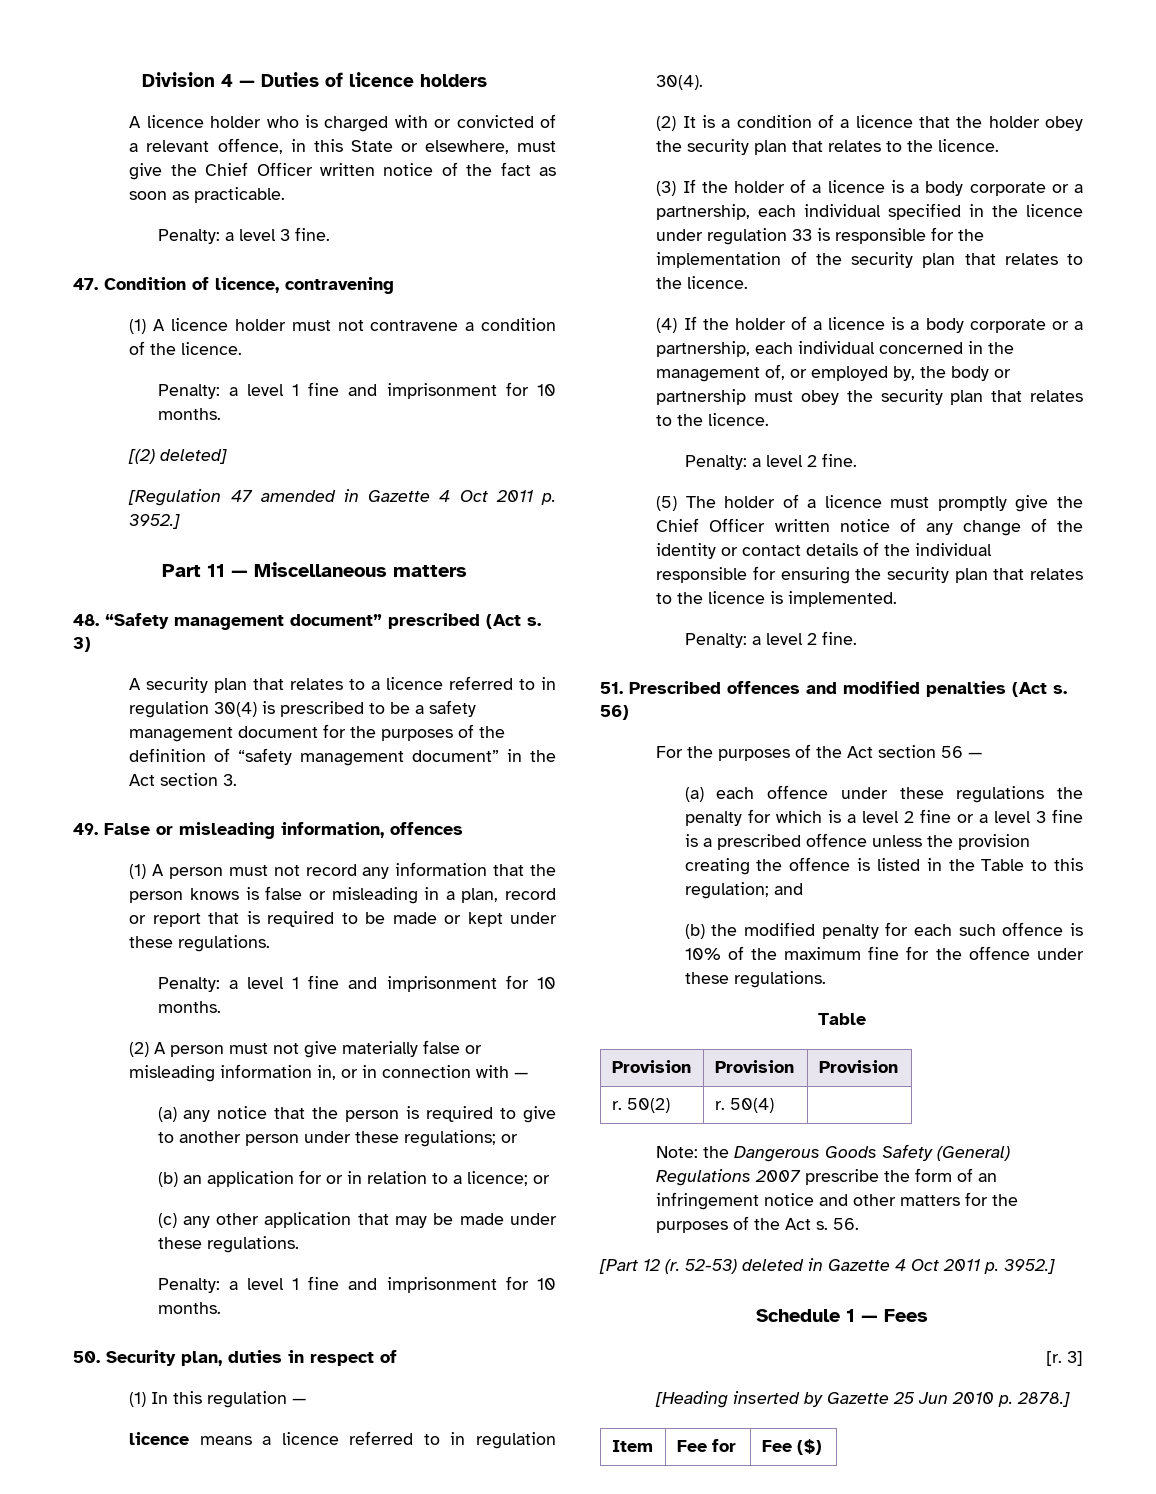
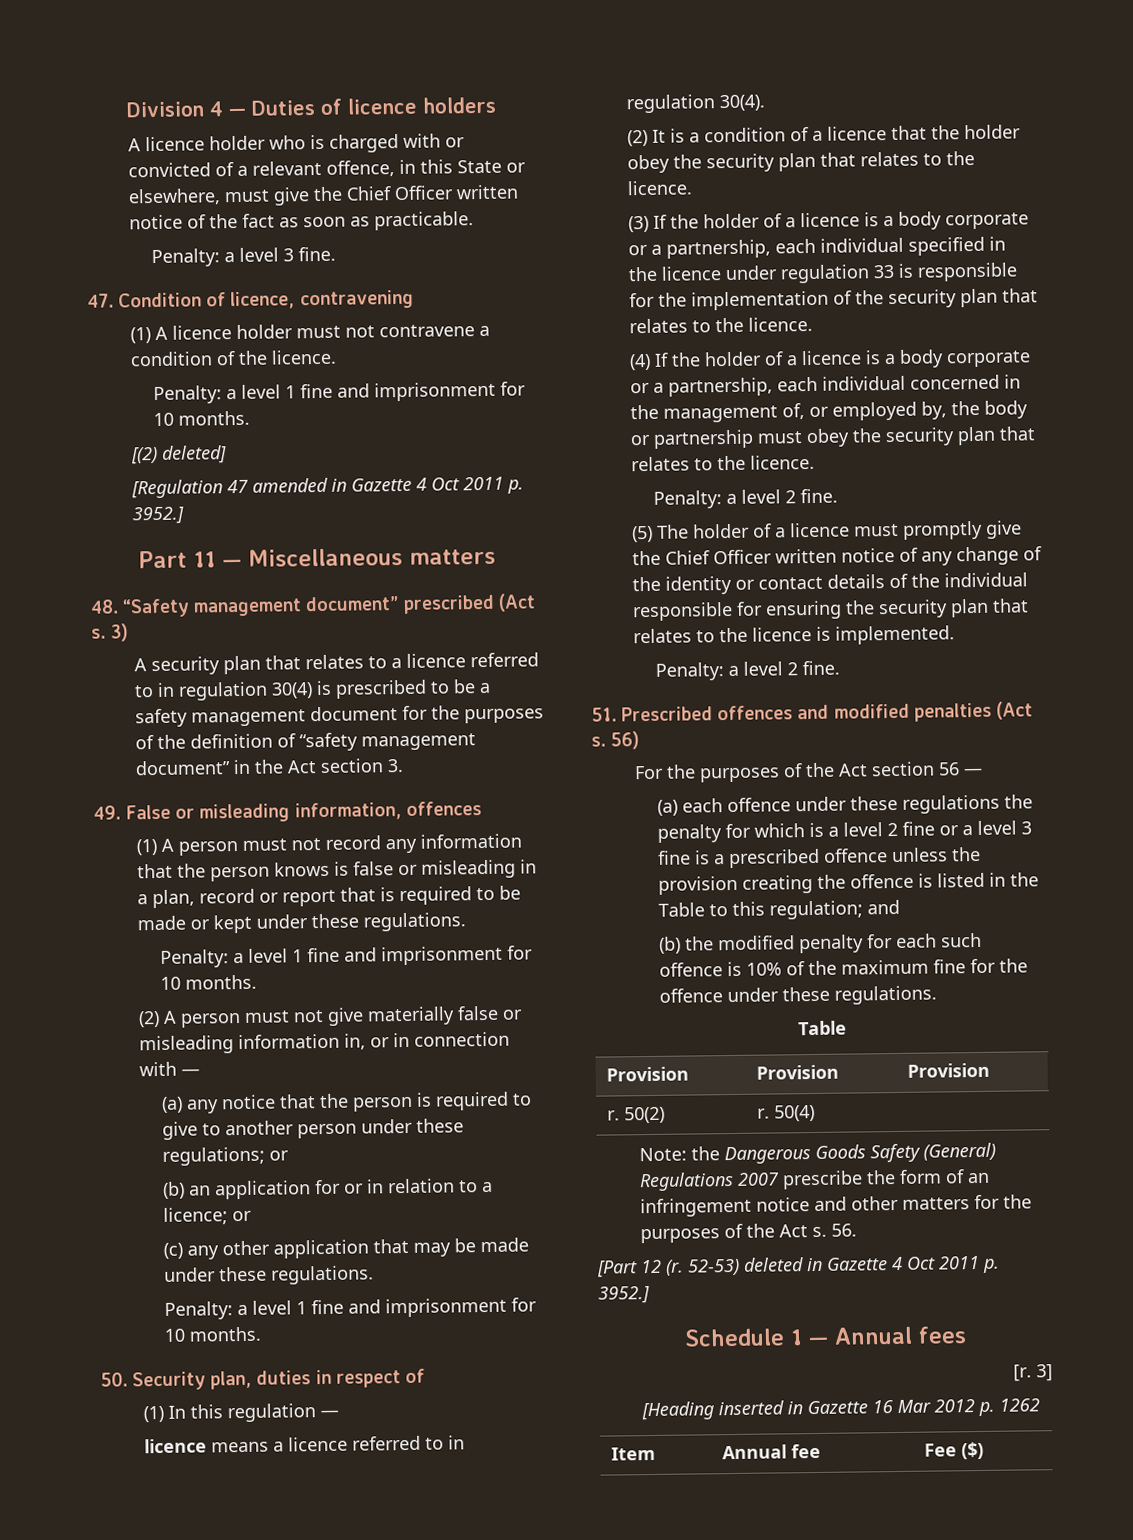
- Schedule 1 — Fees
+ Schedule 1 — Annual fees
- [Heading inserted by Gazette 25 Jun 2010 p. 2878.]
+ [Heading inserted in Gazette 16 Mar 2012 p. 1262
- Item | Fee for | Fee ($)
+ Item | Annual fee | Fee ($)

